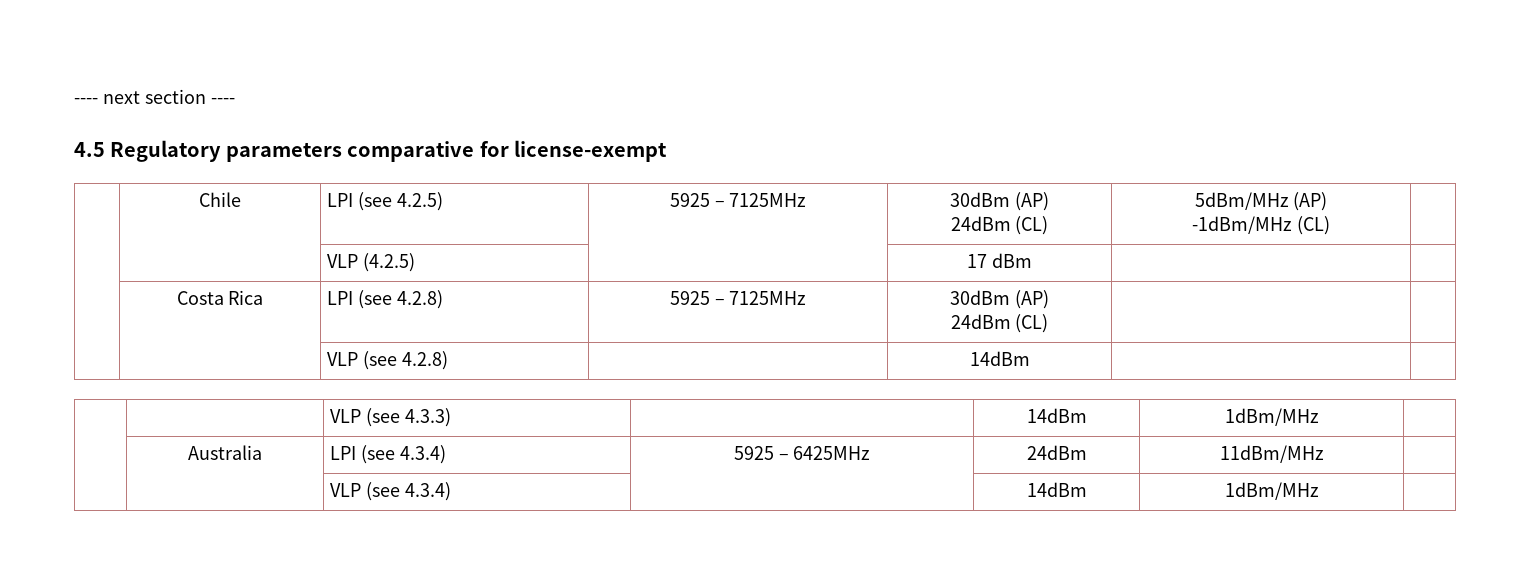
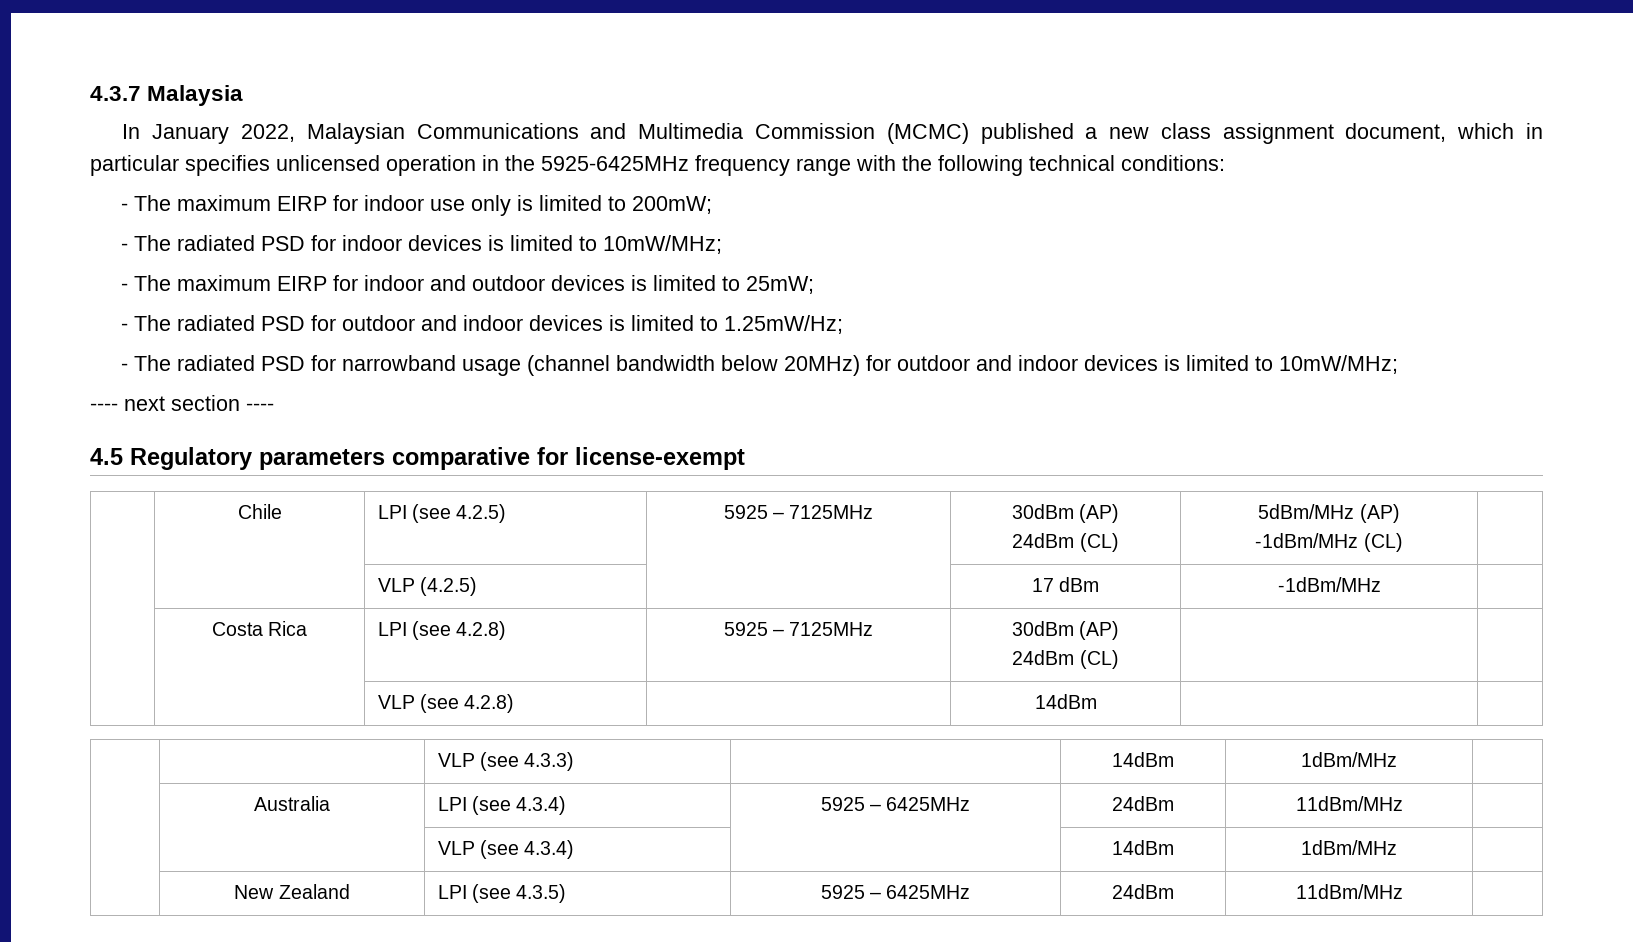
+ 4.3.7 Malaysia
+ In January 2022, Malaysian Communications and Multimedia Commission (MCMC) published a new class assignment document, which in particular specifies unlicensed operation in the 5925-6425MHz frequency range with the following technical conditions:
+ - The maximum EIRP for indoor use only is limited to 200mW;
+ - The radiated PSD for indoor devices is limited to 10mW/MHz;
+ - The maximum EIRP for indoor and outdoor devices is limited to 25mW;
+ - The radiated PSD for outdoor and indoor devices is limited to 1.25mW/Hz;
+ - The radiated PSD for narrowband usage (channel bandwidth below 20MHz) for outdoor and indoor devices is limited to 10mW/MHz;
- | | VLP (4.2.5) | | 17 dBm | |
+ | | VLP (4.2.5) | | 17 dBm | -1dBm/MHz |
+ | New Zealand | LPI (see 4.3.5) | 5925 – 6425MHz | 24dBm | 11dBm/MHz |

